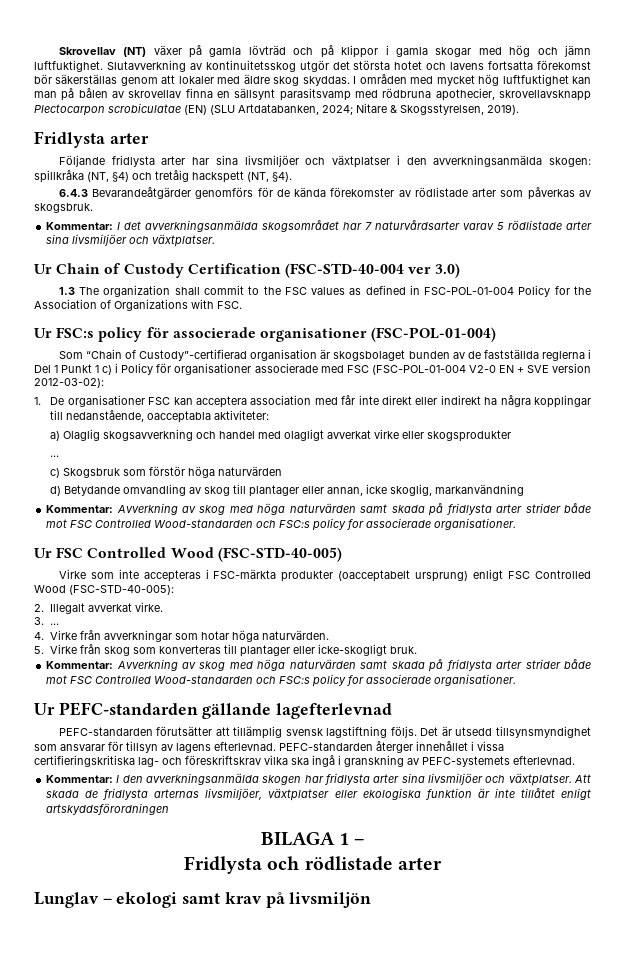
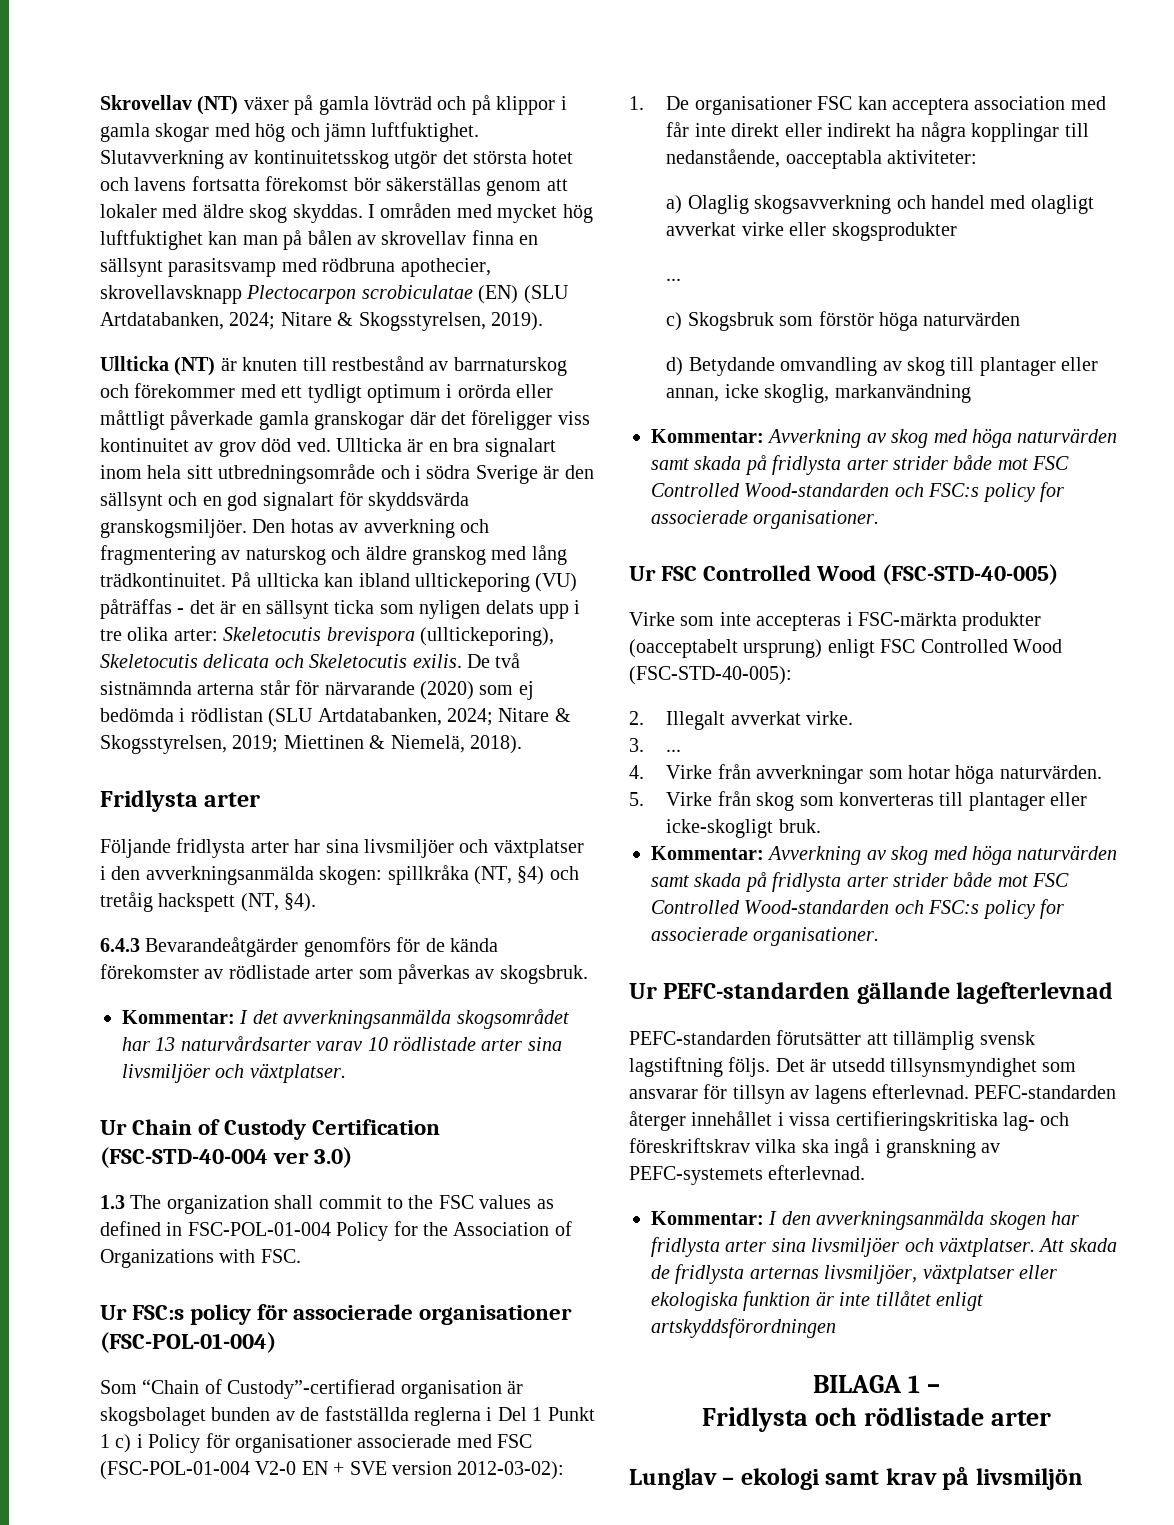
+ Ullticka (NT) är knuten till restbestånd av barrnaturskog och förekommer med ett tydligt optimum i orörda eller måttligt påverkade gamla granskogar där det föreligger viss kontinuitet av grov död ved. Ullticka är en bra signalart inom hela sitt utbredningsområde och i södra Sverige är den sällsynt och en god signalart för skyddsvärda granskogsmiljöer. Den hotas av avverkning och fragmentering av naturskog och äldre granskog med lång trädkontinuitet. På ullticka kan ibland ulltickeporing (VU) påträffas - det är en sällsynt ticka som nyligen delats upp i tre olika arter: Skeletocutis brevispora (ulltickeporing), Skeletocutis delicata och Skeletocutis exilis. De två sistnämnda arterna står för närvarande (2020) som ej bedömda i rödlistan (SLU Artdatabanken, 2024; Nitare & Skogsstyrelsen, 2019; Miettinen & Niemelä, 2018).
- Kommentar: I det avverkningsanmälda skogsområdet har 7 naturvårdsarter varav 5 rödlistade arter sina livsmiljöer och växtplatser.
+ Kommentar: I det avverkningsanmälda skogsområdet har 13 naturvårdsarter varav 10 rödlistade arter sina livsmiljöer och växtplatser.

